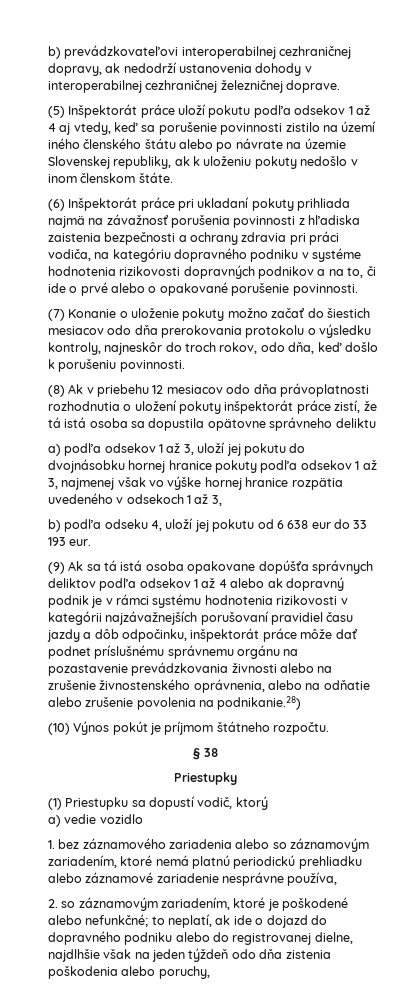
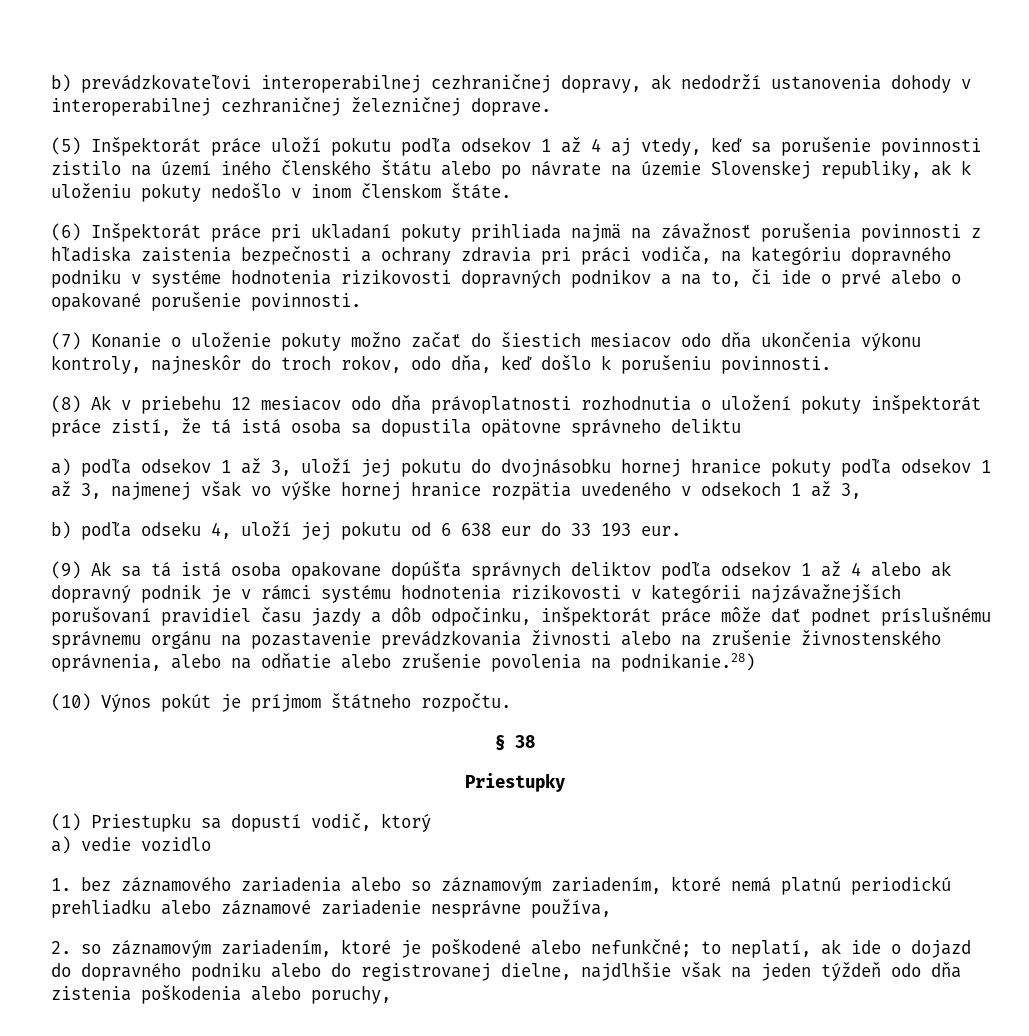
- (7) Konanie o uloženie pokuty možno začať do šiestich mesiacov odo dňa prerokovania protokolu o výsledku kontroly, najneskôr do troch rokov, odo dňa, keď došlo k porušeniu povinnosti.
+ (7) Konanie o uloženie pokuty možno začať do šiestich mesiacov odo dňa ukončenia výkonu kontroly, najneskôr do troch rokov, odo dňa, keď došlo k porušeniu povinnosti.

